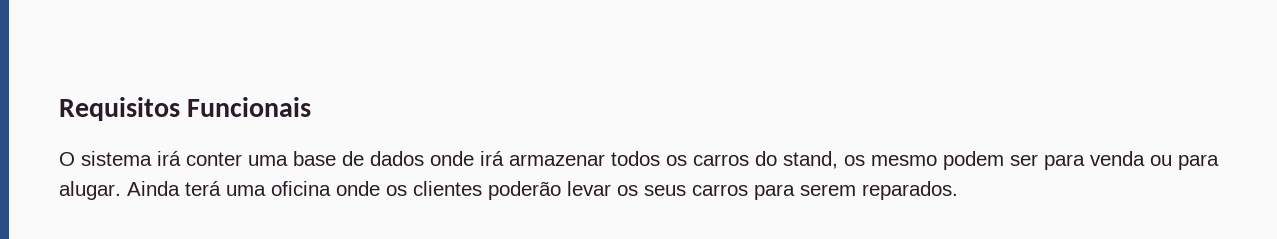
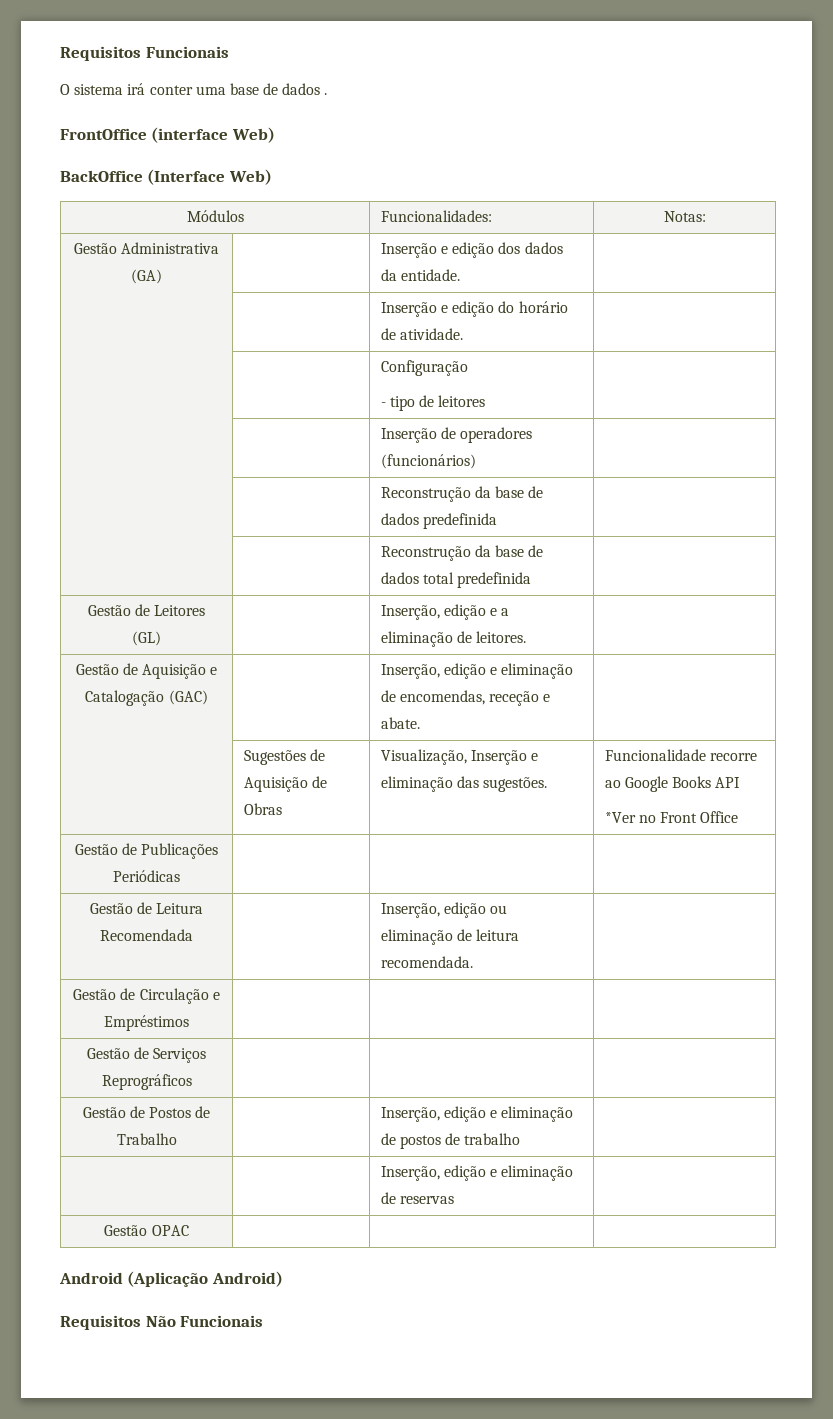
- O sistema irá conter uma base de dados onde irá armazenar todos os carros do stand, os mesmo podem ser para venda ou para alugar. Ainda terá uma oficina onde os clientes poderão levar os seus carros para serem reparados.
+ O sistema irá conter uma base de dados .
+ FrontOffice (interface Web)
+ BackOffice (Interface Web)
+ Módulos | Funcionalidades: | Notas:
+ Gestão Administrativa (GA) | | Inserção e edição dos dados da entidade. |
+ | | Inserção e edição do horário de atividade. |
+ | | Configuração
+ - tipo de leitores |
+ | | Inserção de operadores (funcionários) |
+ | | Reconstrução da base de dados predefinida |
+ | | Reconstrução da base de dados total predefinida |
+ Gestão de Leitores (GL) | | Inserção, edição e a eliminação de leitores. |
+ Gestão de Aquisição e Catalogação (GAC) | | Inserção, edição e eliminação de encomendas, receção e abate. |
+ | Sugestões de Aquisição de Obras | Visualização, Inserção e eliminação das sugestões. | Funcionalidade recorre ao Google Books API
+ *Ver no Front Office
+ Gestão de Publicações Periódicas | | |
+ Gestão de Leitura Recomendada | | Inserção, edição ou eliminação de leitura recomendada. |
+ Gestão de Circulação e Empréstimos | | |
+ Gestão de Serviços Reprográficos | | |
+ Gestão de Postos de Trabalho | | Inserção, edição e eliminação de postos de trabalho |
+ | | Inserção, edição e eliminação de reservas |
+ Gestão OPAC | | |
+ Android (Aplicação Android)
+ Requisitos Não Funcionais

